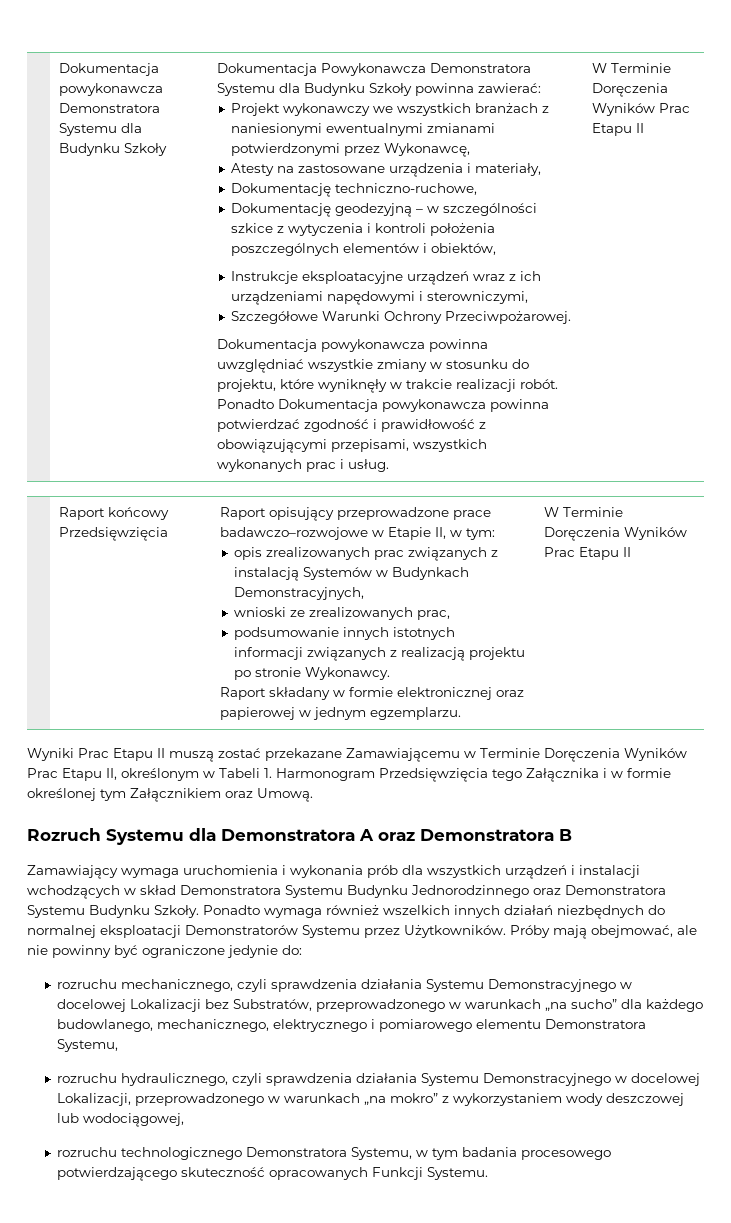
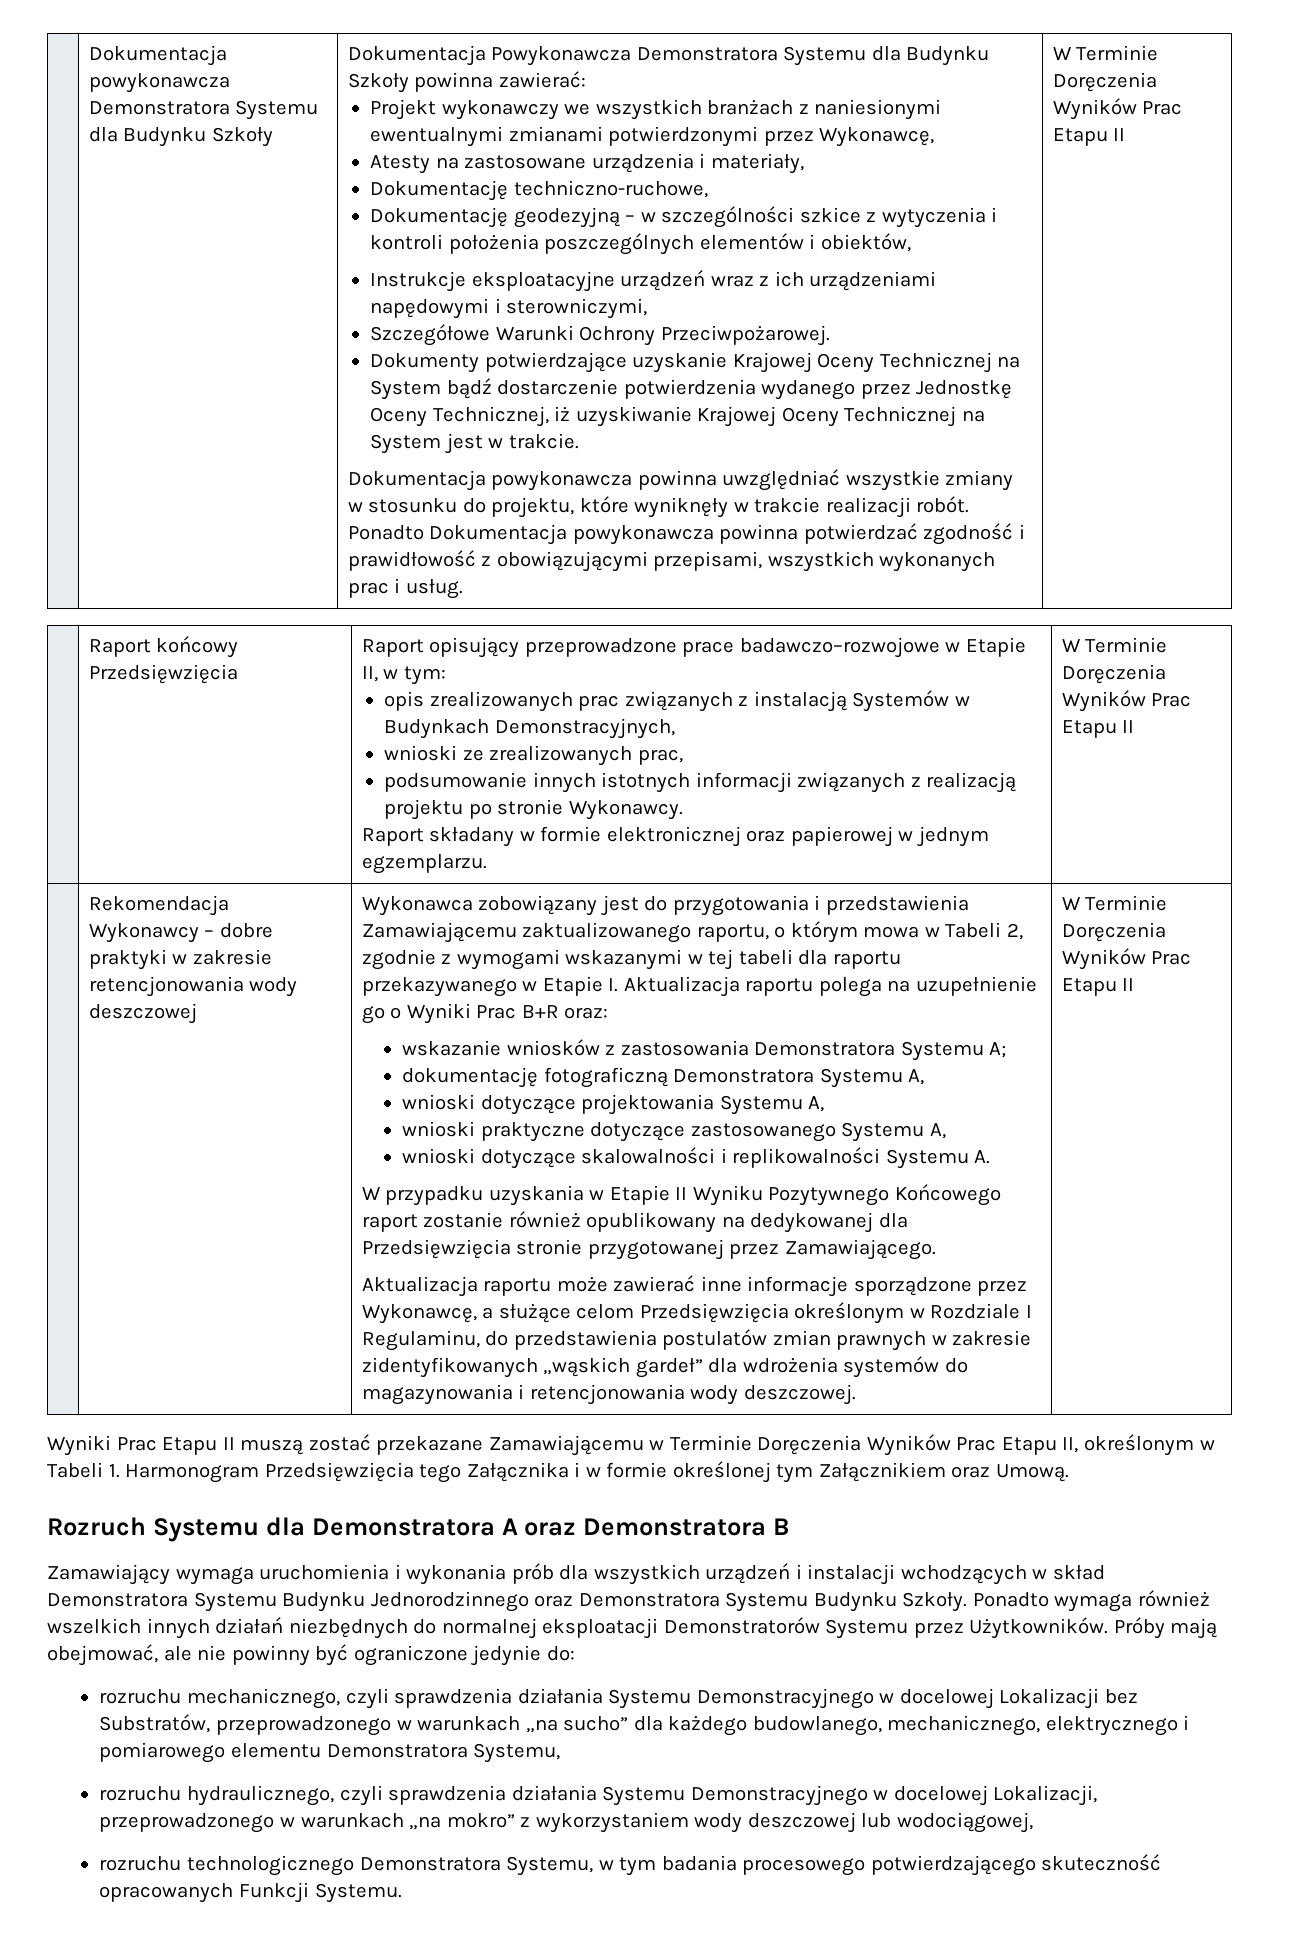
+ Dokumenty potwierdzające uzyskanie Krajowej Oceny Technicznej na System bądź dostarczenie potwierdzenia wydanego przez Jednostkę Oceny Technicznej, iż uzyskiwanie Krajowej Oceny Technicznej na System jest w trakcie.
+ Rekomendacja Wykonawcy – dobre praktyki w zakresie retencjonowania wody deszczowej | Wykonawca zobowiązany jest do przygotowania i przedstawienia Zamawiającemu zaktualizowanego raportu, o którym mowa w Tabeli 2, zgodnie z wymogami wskazanymi w tej tabeli dla raportu przekazywanego w Etapie I. Aktualizacja raportu polega na uzupełnienie go o Wyniki Prac B+R oraz:
+ wskazanie wniosków z zastosowania Demonstratora Systemu A;
+ dokumentację fotograficzną Demonstratora Systemu A,
+ wnioski dotyczące projektowania Systemu A,
+ wnioski praktyczne dotyczące zastosowanego Systemu A,
+ wnioski dotyczące skalowalności i replikowalności Systemu A.
+ W przypadku uzyskania w Etapie II Wyniku Pozytywnego Końcowego raport zostanie również opublikowany na dedykowanej dla Przedsięwzięcia stronie przygotowanej przez Zamawiającego.
+ Aktualizacja raportu może zawierać inne informacje sporządzone przez Wykonawcę, a służące celom Przedsięwzięcia określonym w Rozdziale I Regulaminu, do przedstawienia postulatów zmian prawnych w zakresie zidentyfikowanych „wąskich gardeł” dla wdrożenia systemów do magazynowania i retencjonowania wody deszczowej. | W Terminie Doręczenia Wyników Prac Etapu II

